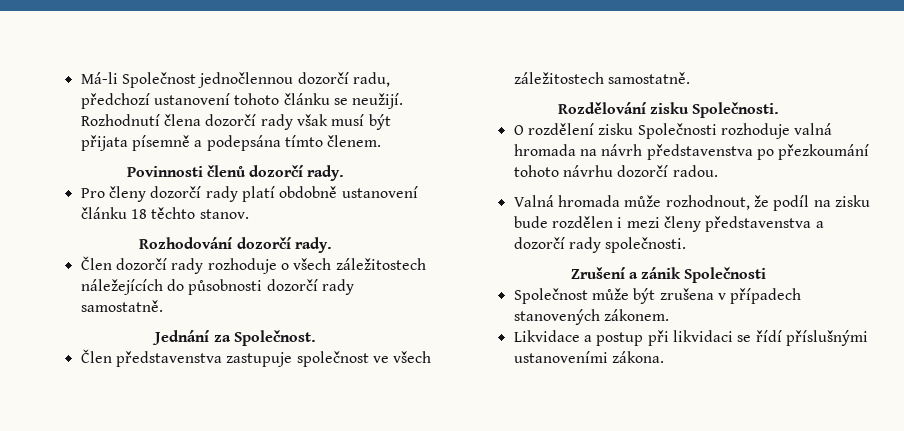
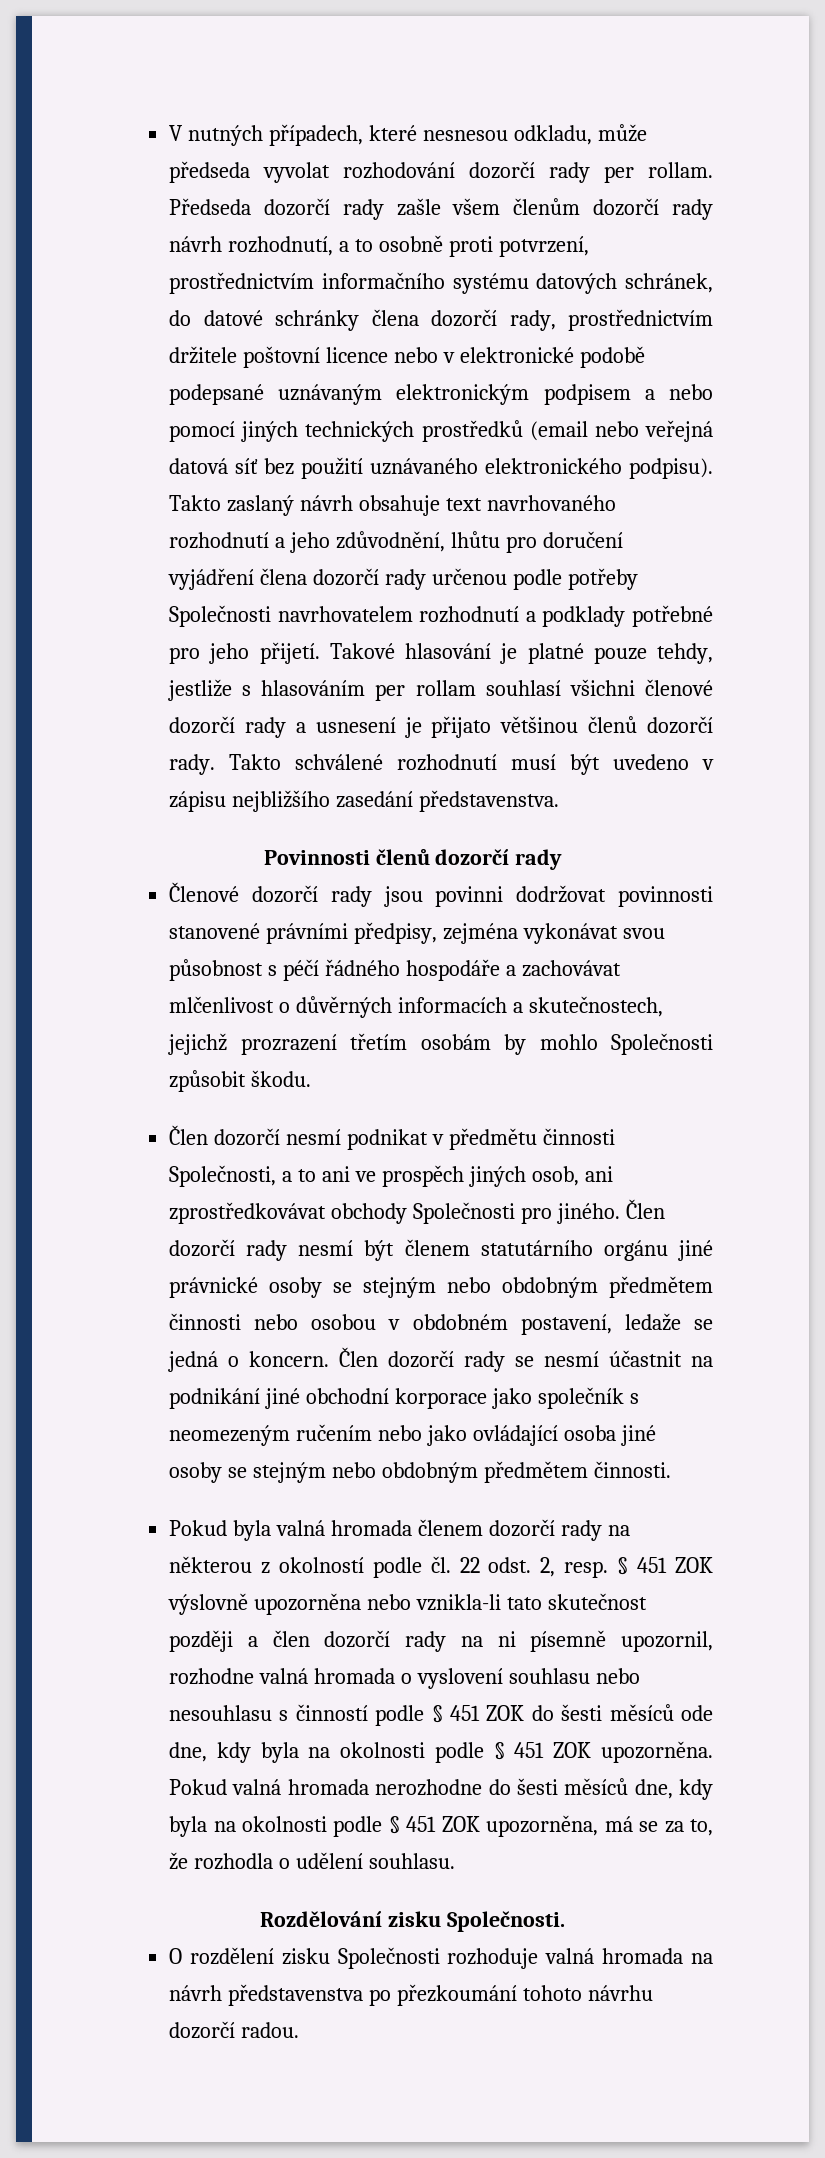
- Má-li Společnost jednočlennou dozorčí radu, předchozí ustanovení tohoto článku se neužijí. Rozhodnutí člena dozorčí rady však musí být přijata písemně a podepsána tímto členem.
- Povinnosti členů dozorčí rady.
- Pro členy dozorčí rady platí obdobně ustanovení článku 18 těchto stanov.
- Rozhodování dozorčí rady.
- Člen dozorčí rady rozhoduje o všech záležitostech náležejících do působnosti dozorčí rady samostatně.
- Jednání za Společnost.
- Člen představenstva zastupuje společnost ve všech záležitostech samostatně.
+ V nutných případech, které nesnesou odkladu, může předseda vyvolat rozhodování dozorčí rady per rollam. Předseda dozorčí rady zašle všem členům dozorčí rady návrh rozhodnutí, a to osobně proti potvrzení, prostřednictvím informačního systému datových schránek, do datové schránky člena dozorčí rady, prostřednictvím držitele poštovní licence nebo v elektronické podobě podepsané uznávaným elektronickým podpisem a nebo pomocí jiných technických prostředků (email nebo veřejná datová síť bez použití uznávaného elektronického podpisu). Takto zaslaný návrh obsahuje text navrhovaného rozhodnutí a jeho zdůvodnění, lhůtu pro doručení vyjádření člena dozorčí rady určenou podle potřeby Společnosti navrhovatelem rozhodnutí a podklady potřebné pro jeho přijetí. Takové hlasování je platné pouze tehdy, jestliže s hlasováním per rollam souhlasí všichni členové dozorčí rady a usnesení je přijato většinou členů dozorčí rady. Takto schválené rozhodnutí musí být uvedeno v zápisu nejbližšího zasedání představenstva.
+ Povinnosti členů dozorčí rady
+ Členové dozorčí rady jsou povinni dodržovat povinnosti stanovené právními předpisy, zejména vykonávat svou působnost s péčí řádného hospodáře a zachovávat mlčenlivost o důvěrných informacích a skutečnostech, jejichž prozrazení třetím osobám by mohlo Společnosti způsobit škodu.
+ Člen dozorčí nesmí podnikat v předmětu činnosti Společnosti, a to ani ve prospěch jiných osob, ani zprostředkovávat obchody Společnosti pro jiného. Člen dozorčí rady nesmí být členem statutárního orgánu jiné právnické osoby se stejným nebo obdobným předmětem činnosti nebo osobou v obdobném postavení, ledaže se jedná o koncern. Člen dozorčí rady se nesmí účastnit na podnikání jiné obchodní korporace jako společník s neomezeným ručením nebo jako ovládající osoba jiné osoby se stejným nebo obdobným předmětem činnosti.
+ Pokud byla valná hromada členem dozorčí rady na některou z okolností podle čl. 22 odst. 2, resp. § 451 ZOK výslovně upozorněna nebo vznikla-li tato skutečnost později a člen dozorčí rady na ni písemně upozornil, rozhodne valná hromada o vyslovení souhlasu nebo nesouhlasu s činností podle § 451 ZOK do šesti měsíců ode dne, kdy byla na okolnosti podle § 451 ZOK upozorněna. Pokud valná hromada nerozhodne do šesti měsíců dne, kdy byla na okolnosti podle § 451 ZOK upozorněna, má se za to, že rozhodla o udělení souhlasu.
- Valná hromada může rozhodnout, že podíl na zisku bude rozdělen i mezi členy představenstva a dozorčí rady společnosti.
- Zrušení a zánik Společnosti
- Společnost může být zrušena v případech stanovených zákonem.
- Likvidace a postup při likvidaci se řídí příslušnými ustanoveními zákona.

